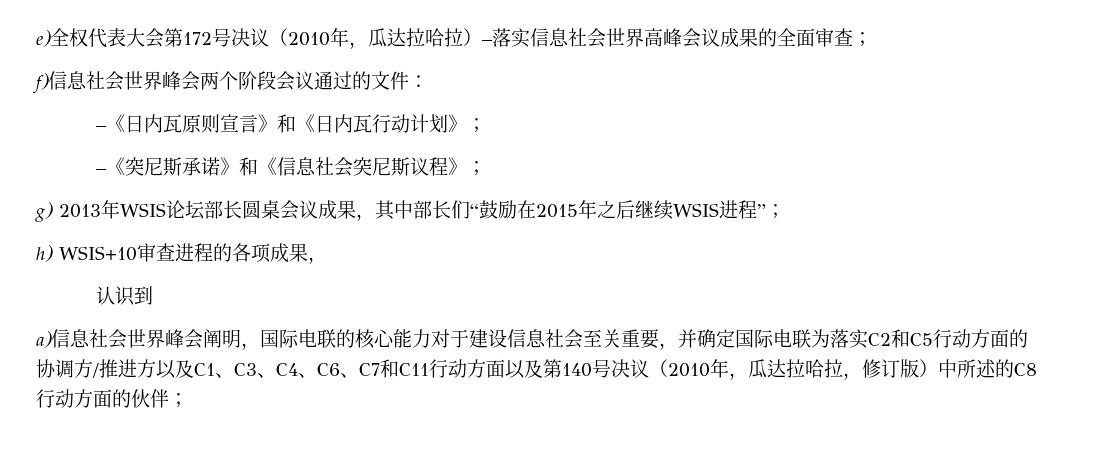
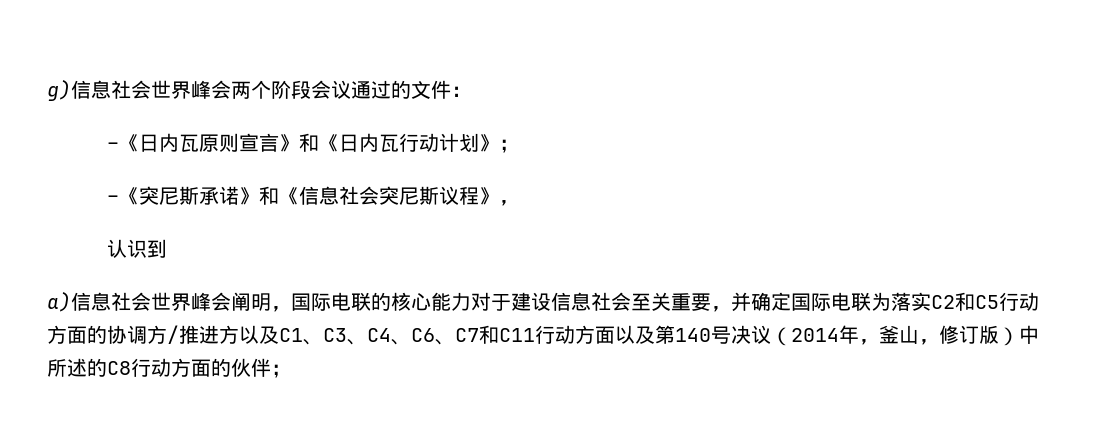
- e)全权代表大会第172号决议（2010年，瓜达拉哈拉）–落实信息社会世界高峰会议成果的全面审查；
- f)信息社会世界峰会两个阶段会议通过的文件：
+ g)信息社会世界峰会两个阶段会议通过的文件：
- –《突尼斯承诺》和《信息社会突尼斯议程》；
- g) 2013年WSIS论坛部长圆桌会议成果，其中部长们“鼓励在2015年之后继续WSIS进程”；
- h) WSIS+10审查进程的各项成果，
+ –《突尼斯承诺》和《信息社会突尼斯议程》，
- a)信息社会世界峰会阐明，国际电联的核心能力对于建设信息社会至关重要，并确定国际电联为落实C2和C5行动方面的协调方/推进方以及C1、C3、C4、C6、C7和C11行动方面以及第140号决议（2010年，瓜达拉哈拉，修订版）中所述的C8行动方面的伙伴；
+ a)信息社会世界峰会阐明，国际电联的核心能力对于建设信息社会至关重要，并确定国际电联为落实C2和C5行动方面的协调方/推进方以及C1、C3、C4、C6、C7和C11行动方面以及第140号决议（2014年，釜山，修订版）中所述的C8行动方面的伙伴；

